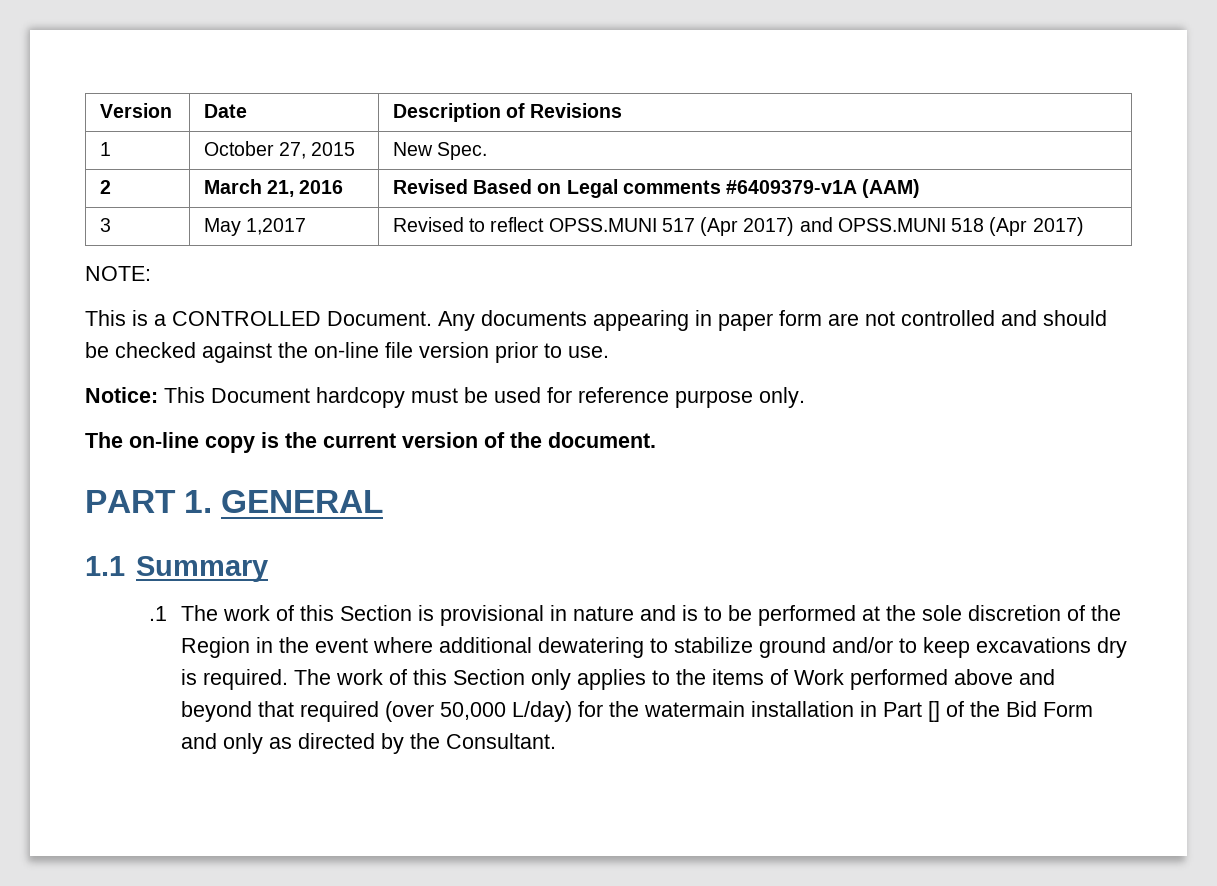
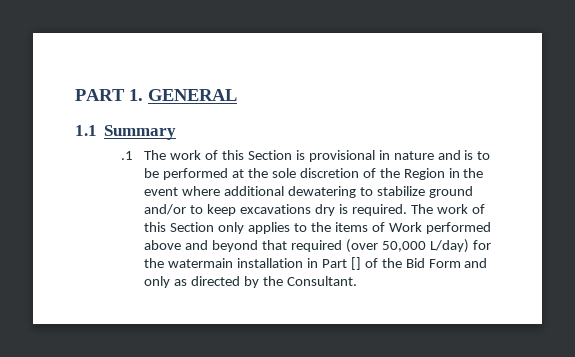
- Version | Date | Description of Revisions
- 1 | October 27, 2015 | New Spec.
- 2 | March 21, 2016 | Revised Based on Legal comments #6409379-v1A (AAM)
- 3 | May 1,2017 | Revised to reflect OPSS.MUNI 517 (Apr 2017) and OPSS.MUNI 518 (Apr 2017)
- NOTE:
- This is a CONTROLLED Document. Any documents appearing in paper form are not controlled and should be checked against the on-line file version prior to use.
- Notice: This Document hardcopy must be used for reference purpose only.
- The on-line copy is the current version of the document.

